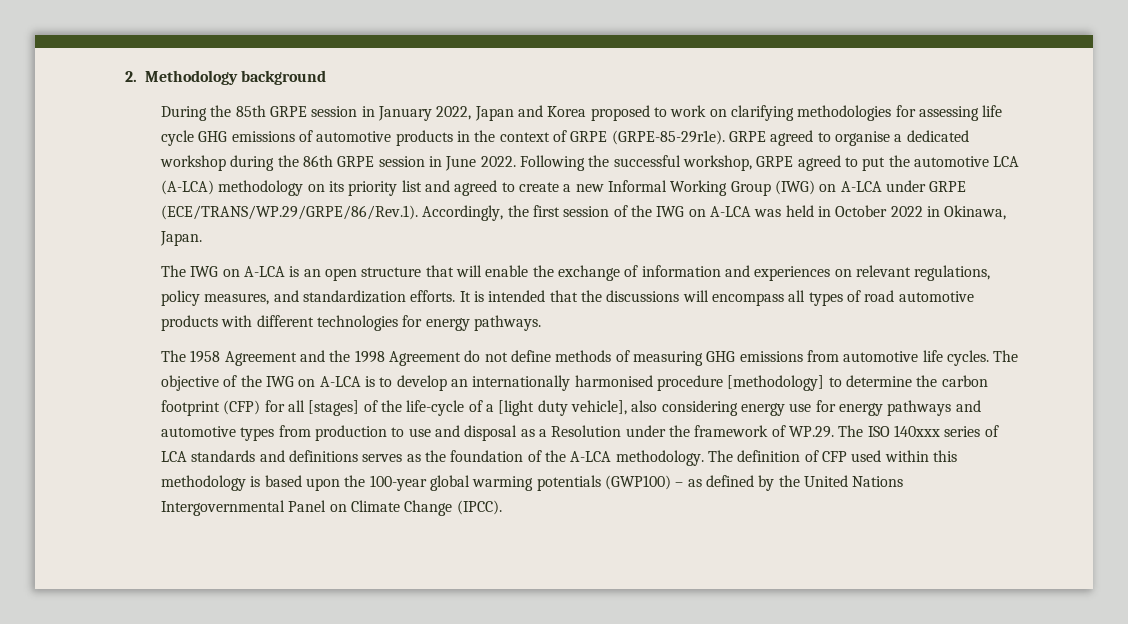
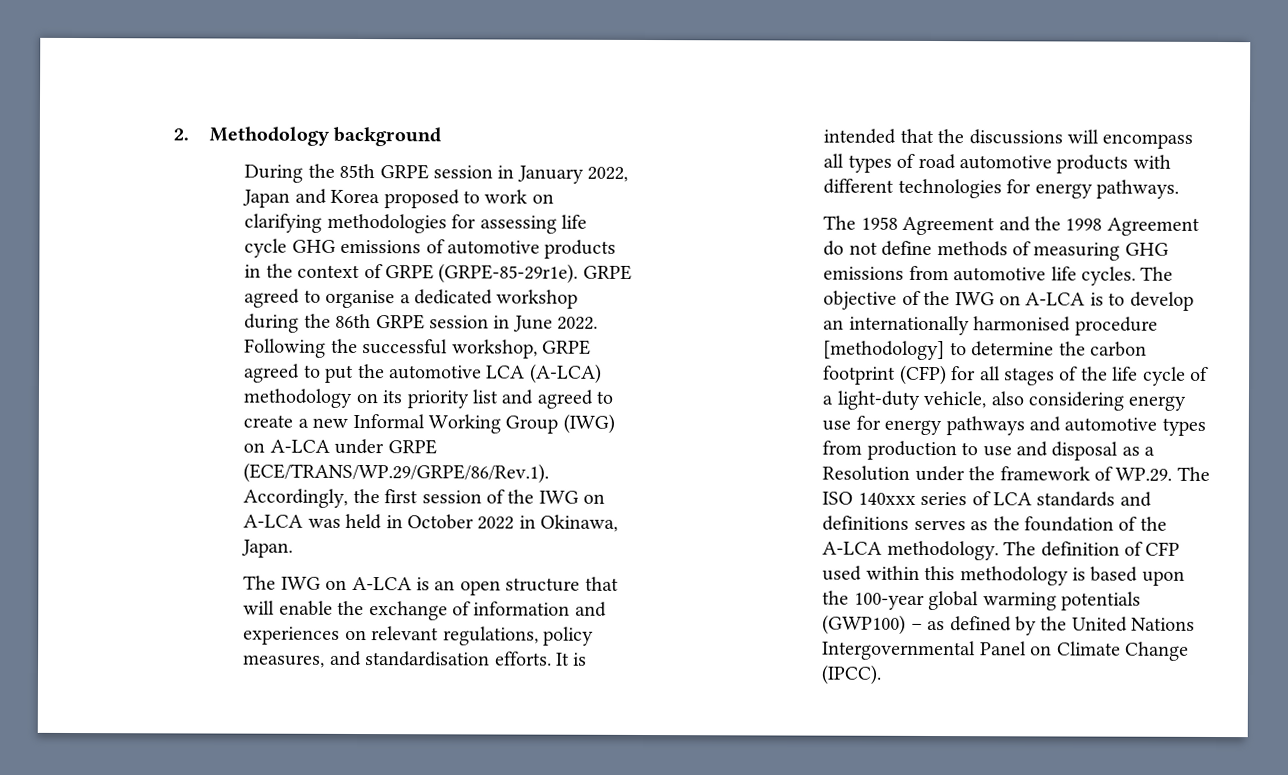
- The IWG on A-LCA is an open structure that will enable the exchange of information and experiences on relevant regulations, policy measures, and standardization efforts.
+ The IWG on A-LCA is an open structure that will enable the exchange of information and experiences on relevant regulations, policy measures, and standardisation efforts.
- The objective of the IWG on A-LCA is to develop an internationally harmonised procedure [methodology] to determine the carbon footprint (CFP) for all [stages] of the life-cycle of a [light duty vehicle], also considering energy use for energy pathways and automotive types from production to use and disposal as a Resolution under the framework of WP.29. The ISO 140xxx series of LCA standards and definitions serves as the foundation of the A-LCA methodology.
+ The objective of the IWG on A-LCA is to develop an internationally harmonised procedure [methodology] to determine the carbon footprint (CFP) for all stages of the life cycle of a light-duty vehicle, also considering energy use for energy pathways and automotive types from production to use and disposal as a Resolution under the framework of WP.29. The ISO 140xxx series of LCA standards and definitions serves as the foundation of the A-LCA methodology.

